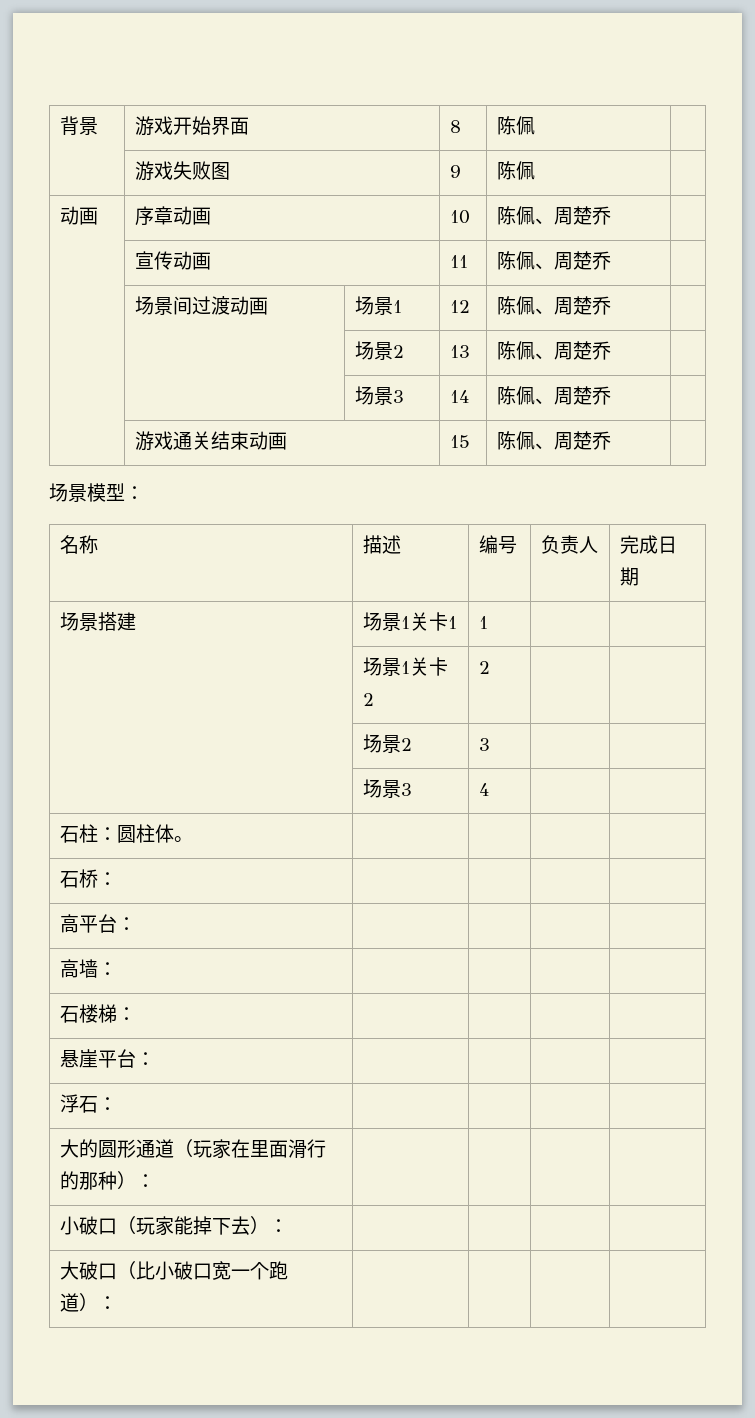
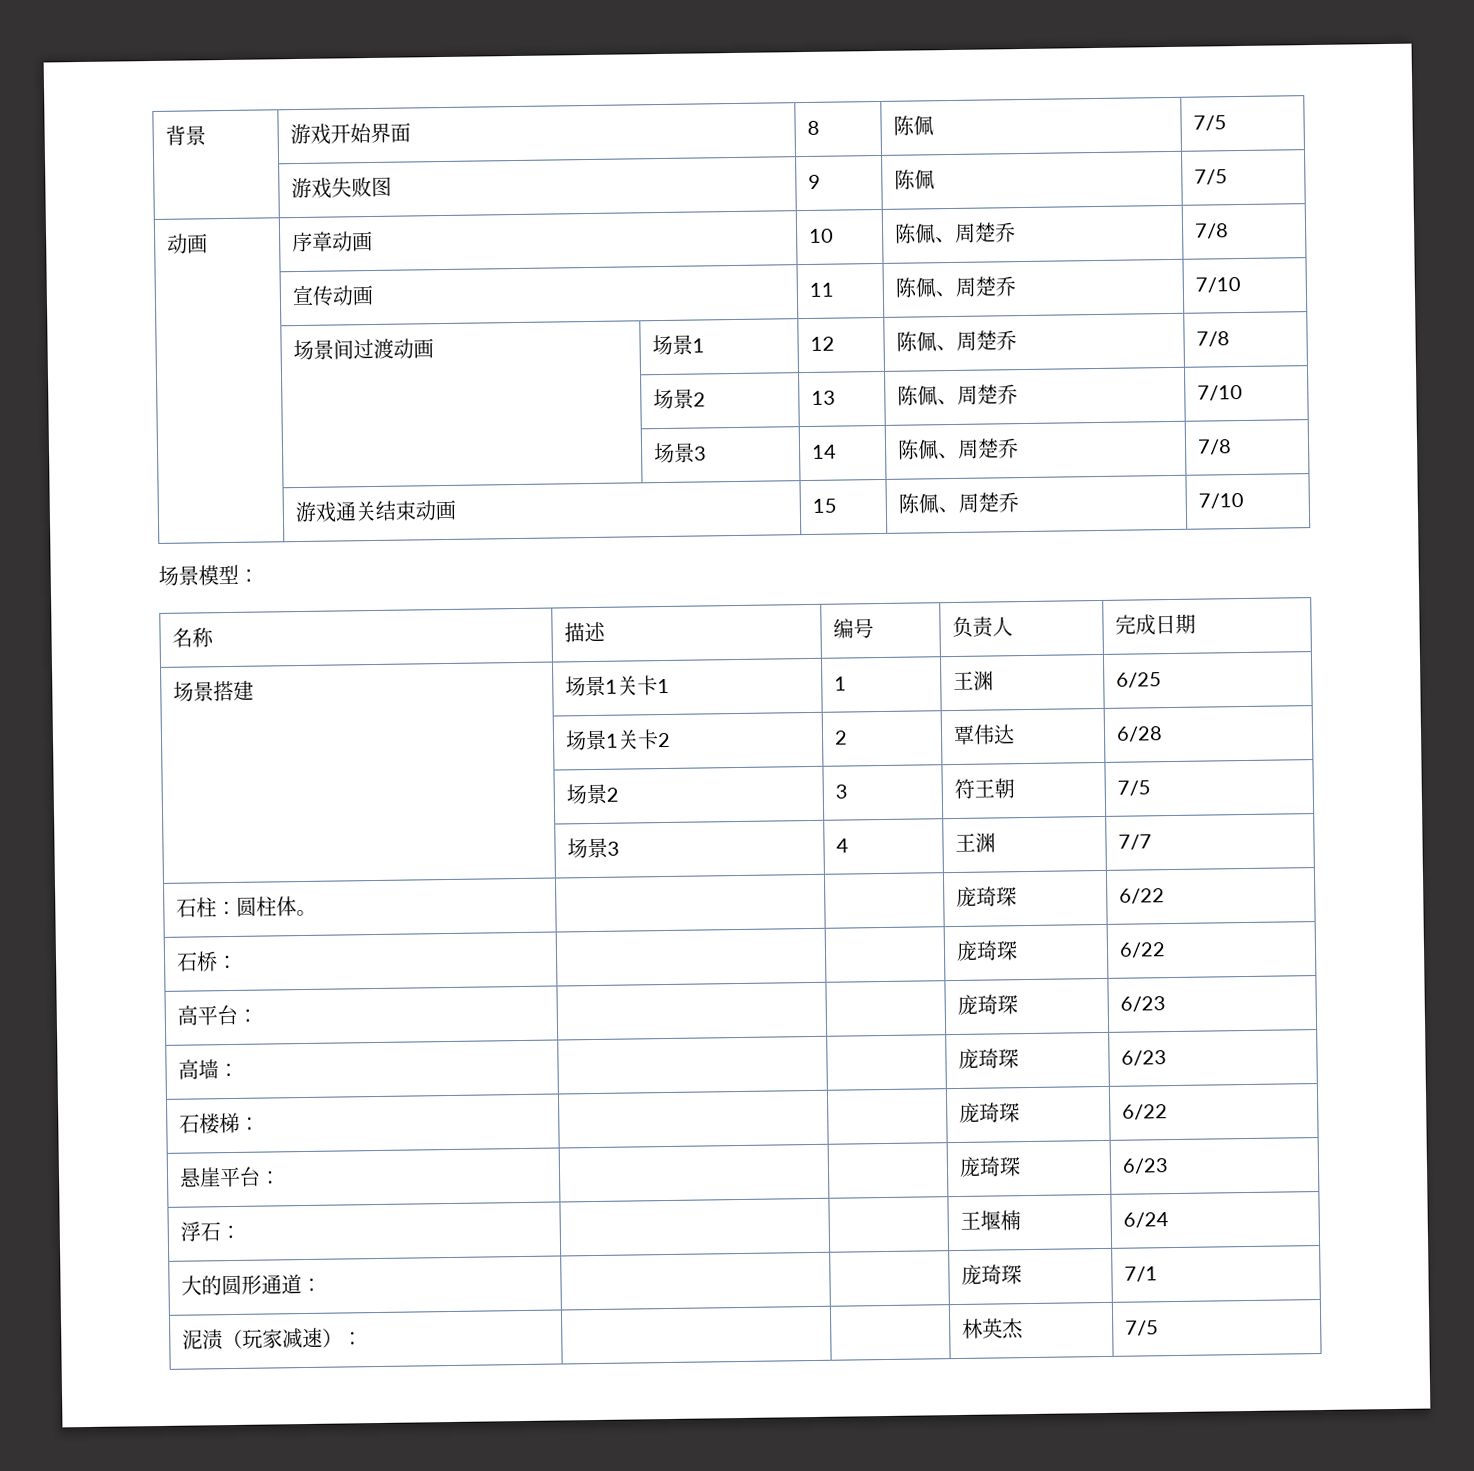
- 背景 | 游戏开始界面 | 8 | 陈佩 |
+ 背景 | 游戏开始界面 | 8 | 陈佩 | 7/5
- | 游戏失败图 | 9 | 陈佩 |
+ | 游戏失败图 | 9 | 陈佩 | 7/5
- 动画 | 序章动画 | 10 | 陈佩、周楚乔 |
+ 动画 | 序章动画 | 10 | 陈佩、周楚乔 | 7/8
- | 宣传动画 | 11 | 陈佩、周楚乔 |
+ | 宣传动画 | 11 | 陈佩、周楚乔 | 7/10
- | 场景间过渡动画 | 场景1 | 12 | 陈佩、周楚乔 |
+ | 场景间过渡动画 | 场景1 | 12 | 陈佩、周楚乔 | 7/8
- | | 场景2 | 13 | 陈佩、周楚乔 |
+ | | 场景2 | 13 | 陈佩、周楚乔 | 7/10
- | | 场景3 | 14 | 陈佩、周楚乔 |
+ | | 场景3 | 14 | 陈佩、周楚乔 | 7/8
- | 游戏通关结束动画 | 15 | 陈佩、周楚乔 |
+ | 游戏通关结束动画 | 15 | 陈佩、周楚乔 | 7/10
- 场景搭建 | 场景1关卡1 | 1 | |
+ 场景搭建 | 场景1关卡1 | 1 | 王渊 | 6/25
- | 场景1关卡2 | 2 | |
+ | 场景1关卡2 | 2 | 覃伟达 | 6/28
- | 场景2 | 3 | |
+ | 场景2 | 3 | 符王朝 | 7/5
- | 场景3 | 4 | |
+ | 场景3 | 4 | 王渊 | 7/7
- 石柱：圆柱体。 | | | |
+ 石柱：圆柱体。 | | | 庞琦琛 | 6/22
- 石桥： | | | |
+ 石桥： | | | 庞琦琛 | 6/22
- 高平台： | | | |
+ 高平台： | | | 庞琦琛 | 6/23
- 高墙： | | | |
+ 高墙： | | | 庞琦琛 | 6/23
- 石楼梯： | | | |
+ 石楼梯： | | | 庞琦琛 | 6/22
- 悬崖平台： | | | |
+ 悬崖平台： | | | 庞琦琛 | 6/23
- 浮石： | | | |
+ 浮石： | | | 王堰楠 | 6/24
- 大的圆形通道（玩家在里面滑行的那种）： | | | |
- 小破口（玩家能掉下去）： | | | |
- 大破口（比小破口宽一个跑道）： | | | |
+ 大的圆形通道： | | | 庞琦琛 | 7/1
+ 泥渍（玩家减速）： | | | 林英杰 | 7/5

